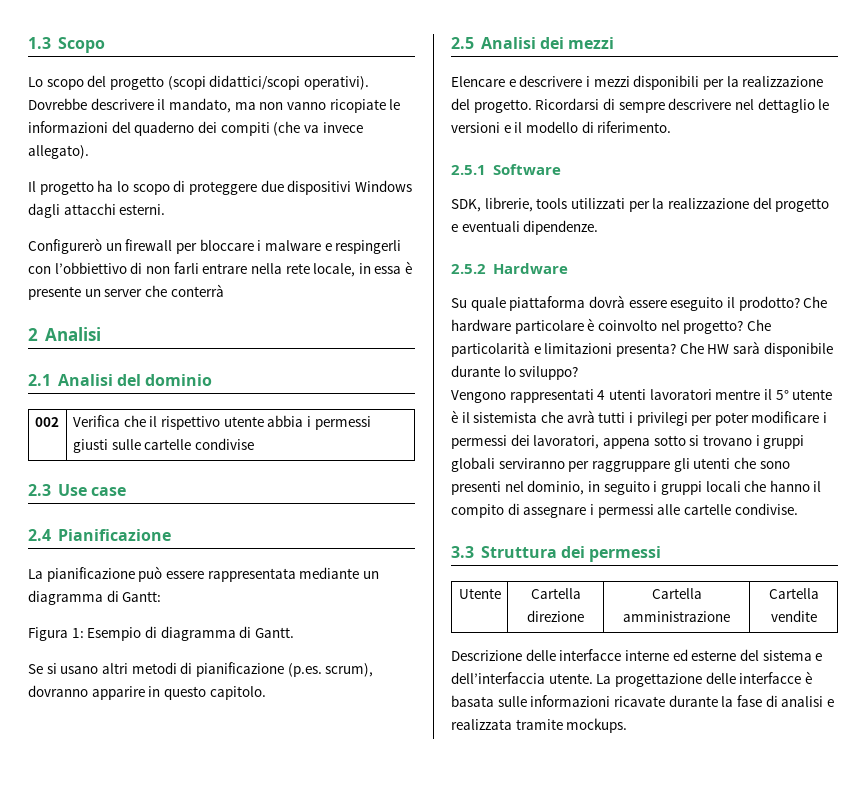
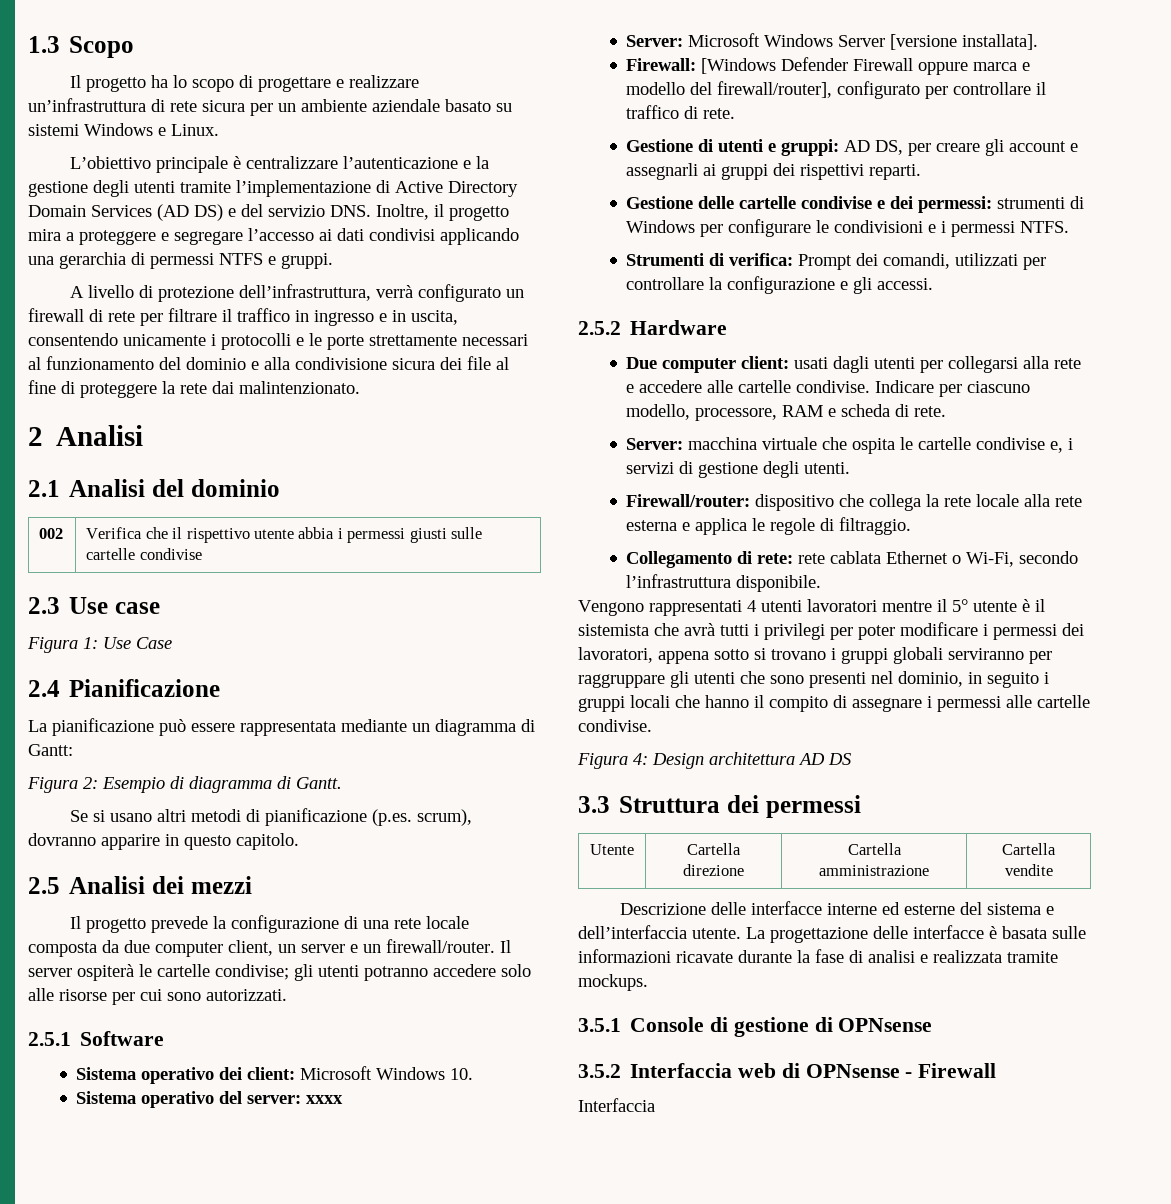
- Lo scopo del progetto (scopi didattici/scopi operativi). Dovrebbe descrivere il mandato, ma non vanno ricopiate le informazioni del quaderno dei compiti (che va invece allegato).
- Il progetto ha lo scopo di proteggere due dispositivi Windows dagli attacchi esterni.
- Configurerò un firewall per bloccare i malware e respingerli con l’obbiettivo di non farli entrare nella rete locale, in essa è presente un server che conterrà
+ Il progetto ha lo scopo di progettare e realizzare un’infrastruttura di rete sicura per un ambiente aziendale basato su sistemi Windows e Linux.
+ L’obiettivo principale è centralizzare l’autenticazione e la gestione degli utenti tramite l’implementazione di Active Directory Domain Services (AD DS) e del servizio DNS. Inoltre, il progetto mira a proteggere e segregare l’accesso ai dati condivisi applicando una gerarchia di permessi NTFS e gruppi.
+ A livello di protezione dell’infrastruttura, verrà configurato un firewall di rete per filtrare il traffico in ingresso e in uscita, consentendo unicamente i protocolli e le porte strettamente necessari al funzionamento del dominio e alla condivisione sicura dei file al fine di proteggere la rete dai malintenzionato.
+ Figura 1: Use Case
- Figura 1: Esempio di diagramma di Gantt.
+ Figura 2: Esempio di diagramma di Gantt.
- Elencare e descrivere i mezzi disponibili per la realizzazione del progetto. Ricordarsi di sempre descrivere nel dettaglio le versioni e il modello di riferimento.
+ Il progetto prevede la configurazione di una rete locale composta da due computer client, un server e un firewall/router. Il server ospiterà le cartelle condivise; gli utenti potranno accedere solo alle risorse per cui sono autorizzati.
  2.5.1 Software
- SDK, librerie, tools utilizzati per la realizzazione del progetto e eventuali dipendenze.
+ Sistema operativo dei client: Microsoft Windows 10.
+ Sistema operativo del server: xxxx
+ Server: Microsoft Windows Server [versione installata].
+ Firewall: [Windows Defender Firewall oppure marca e modello del firewall/router], configurato per controllare il traffico di rete.
+ Gestione di utenti e gruppi: AD DS, per creare gli account e assegnarli ai gruppi dei rispettivi reparti.
+ Gestione delle cartelle condivise e dei permessi: strumenti di Windows per configurare le condivisioni e i permessi NTFS.
+ Strumenti di verifica: Prompt dei comandi, utilizzati per controllare la configurazione e gli accessi.
  2.5.2 Hardware
- Su quale piattaforma dovrà essere eseguito il prodotto? Che hardware particolare è coinvolto nel progetto? Che particolarità e limitazioni presenta? Che HW sarà disponibile durante lo sviluppo?
+ Due computer client: usati dagli utenti per collegarsi alla rete e accedere alle cartelle condivise. Indicare per ciascuno modello, processore, RAM e scheda di rete.
+ Server: macchina virtuale che ospita le cartelle condivise e, i servizi di gestione degli utenti.
+ Firewall/router: dispositivo che collega la rete locale alla rete esterna e applica le regole di filtraggio.
+ Collegamento di rete: rete cablata Ethernet o Wi-Fi, secondo l’infrastruttura disponibile.
+ Figura 4: Design architettura AD DS
+ 3.5.1 Console di gestione di OPNsense
+ 3.5.2 Interfaccia web di OPNsense - Firewall
+ Interfaccia

